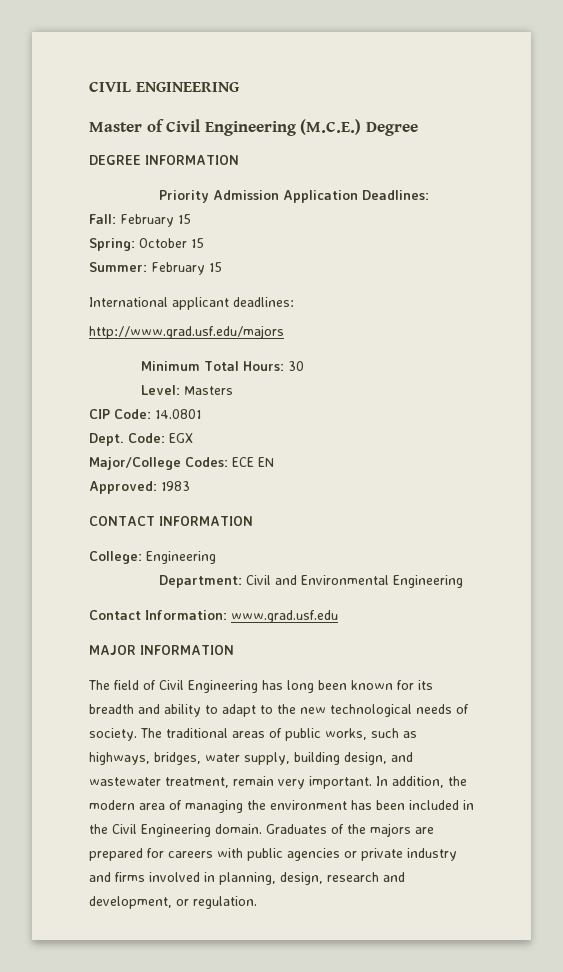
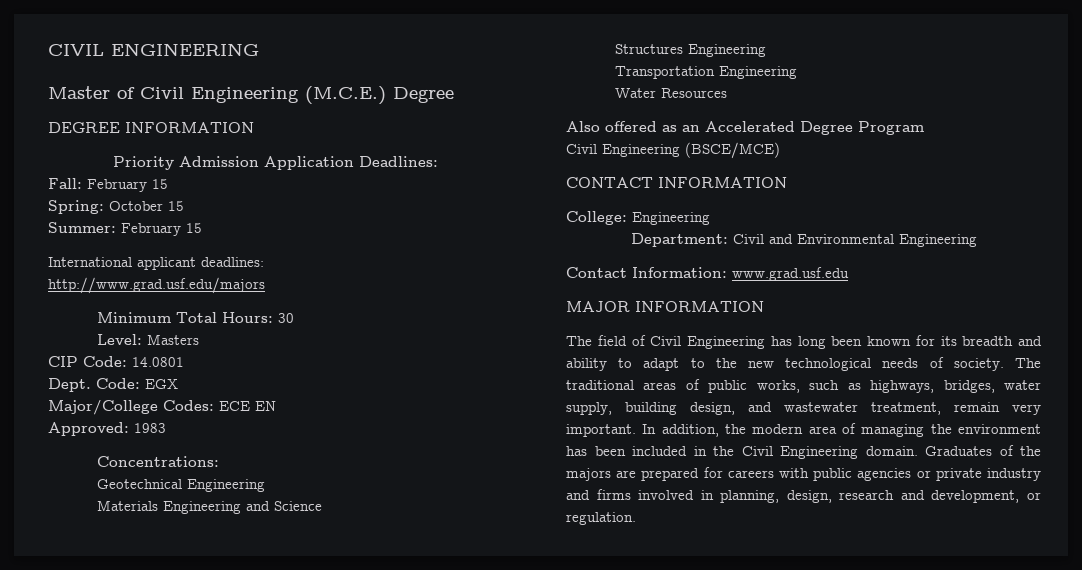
+ Concentrations:
+ Geotechnical Engineering
+ Materials Engineering and Science
+ Structures Engineering
+ Transportation Engineering
+ Water Resources
+ Also offered as an Accelerated Degree Program
+ Civil Engineering (BSCE/MCE)

